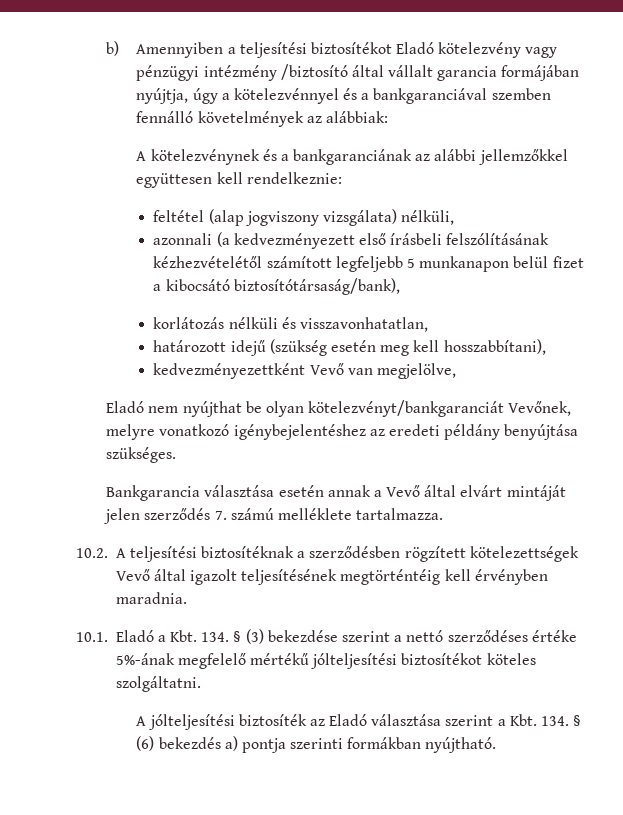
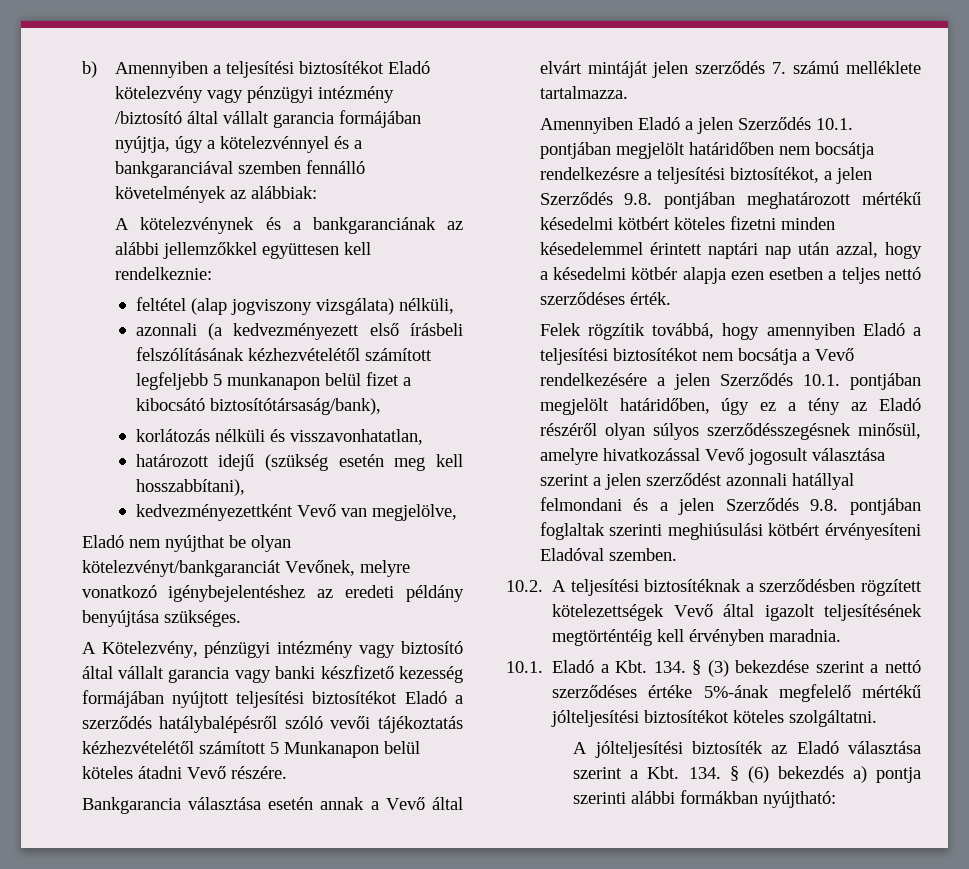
+ A Kötelezvény, pénzügyi intézmény vagy biztosító által vállalt garancia vagy banki készfizető kezesség formájában nyújtott teljesítési biztosítékot Eladó a szerződés hatálybalépésről szóló vevői tájékoztatás kézhezvételétől számított 5 Munkanapon belül köteles átadni Vevő részére.
+ Amennyiben Eladó a jelen Szerződés 10.1. pontjában megjelölt határidőben nem bocsátja rendelkezésre a teljesítési biztosítékot, a jelen Szerződés 9.8. pontjában meghatározott mértékű késedelmi kötbért köteles fizetni minden késedelemmel érintett naptári nap után azzal, hogy a késedelmi kötbér alapja ezen esetben a teljes nettó szerződéses érték.
+ Felek rögzítik továbbá, hogy amennyiben Eladó a teljesítési biztosítékot nem bocsátja a Vevő rendelkezésére a jelen Szerződés 10.1. pontjában megjelölt határidőben, úgy ez a tény az Eladó részéről olyan súlyos szerződésszegésnek minősül, amelyre hivatkozással Vevő jogosult választása szerint a jelen szerződést azonnali hatállyal felmondani és a jelen Szerződés 9.8. pontjában foglaltak szerinti meghiúsulási kötbért érvényesíteni Eladóval szemben.
- A jólteljesítési biztosíték az Eladó választása szerint a Kbt. 134. § (6) bekezdés a) pontja szerinti formákban nyújtható.
+ A jólteljesítési biztosíték az Eladó választása szerint a Kbt. 134. § (6) bekezdés a) pontja szerinti alábbi formákban nyújtható:

